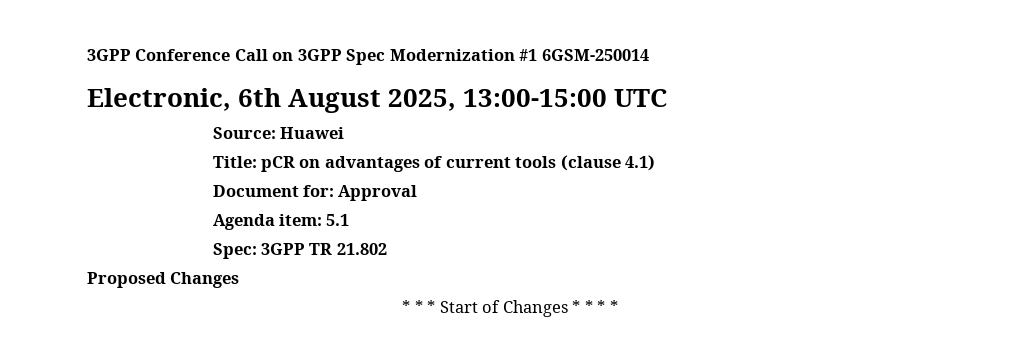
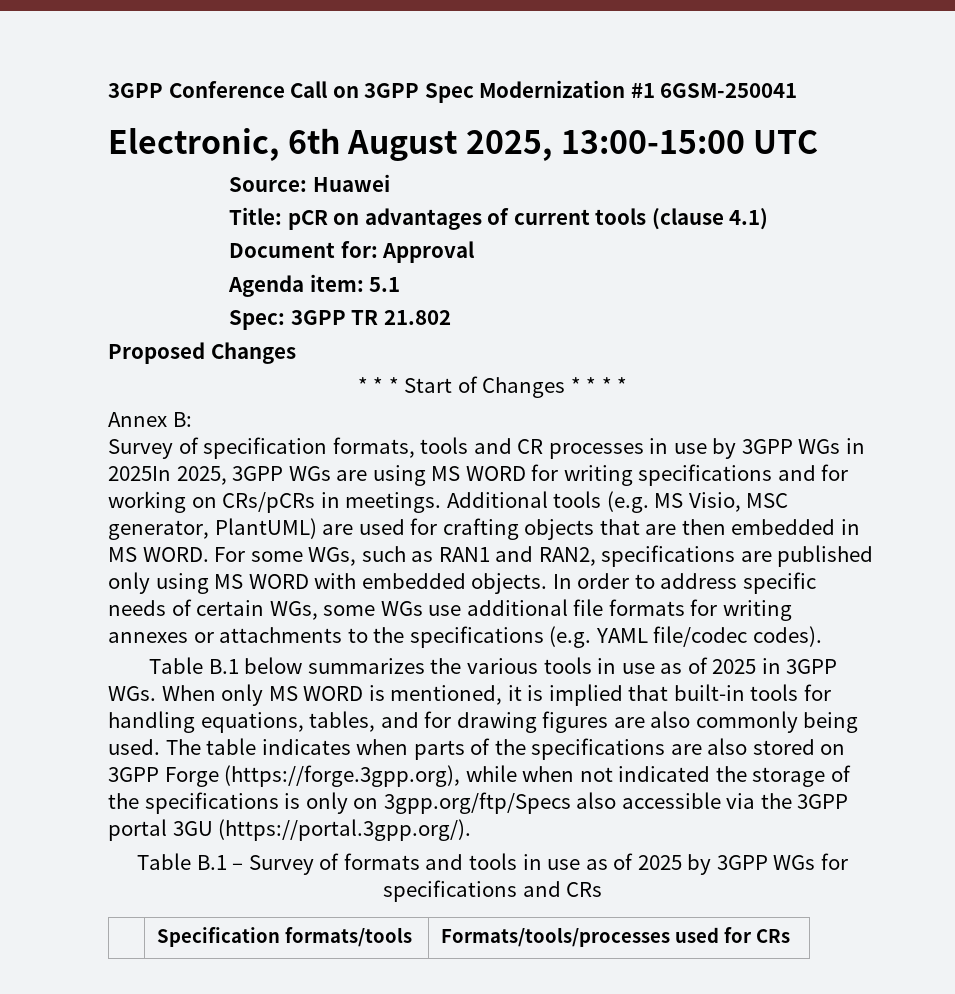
- 3GPP Conference Call on 3GPP Spec Modernization #1 6GSM-250014
+ 3GPP Conference Call on 3GPP Spec Modernization #1 6GSM-250041
+ Annex B:
+ Survey of specification formats, tools and CR processes in use by 3GPP WGs in 2025In 2025, 3GPP WGs are using MS WORD for writing specifications and for working on CRs/pCRs in meetings. Additional tools (e.g. MS Visio, MSC generator, PlantUML) are used for crafting objects that are then embedded in MS WORD. For some WGs, such as RAN1 and RAN2, specifications are published only using MS WORD with embedded objects. In order to address specific needs of certain WGs, some WGs use additional file formats for writing annexes or attachments to the specifications (e.g. YAML file/codec codes).
+ Table B.1 below summarizes the various tools in use as of 2025 in 3GPP WGs. When only MS WORD is mentioned, it is implied that built-in tools for handling equations, tables, and for drawing figures are also commonly being used. The table indicates when parts of the specifications are also stored on 3GPP Forge (https://forge.3gpp.org), while when not indicated the storage of the specifications is only on 3gpp.org/ftp/Specs also accessible via the 3GPP portal 3GU (https://portal.3gpp.org/).
+ Table B.1 – Survey of formats and tools in use as of 2025 by 3GPP WGs for specifications and CRs
+ | Specification formats/tools | Formats/tools/processes used for CRs

